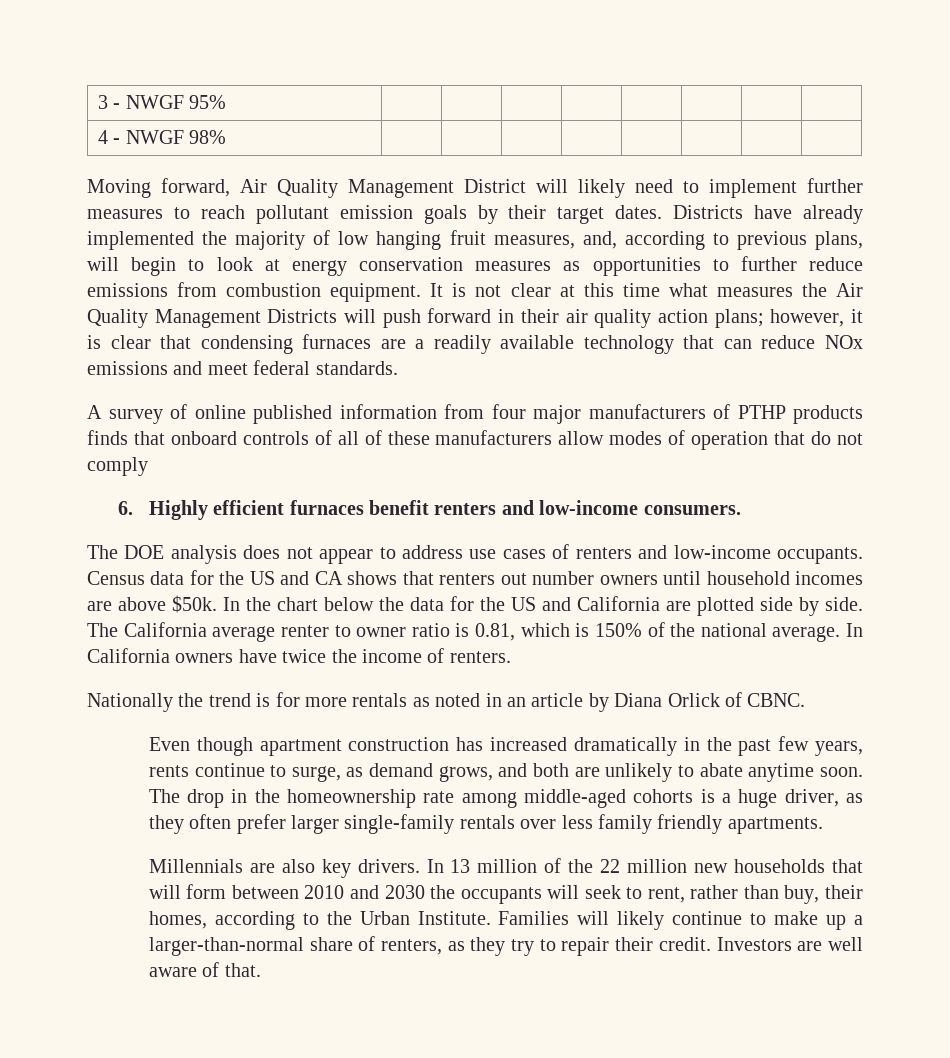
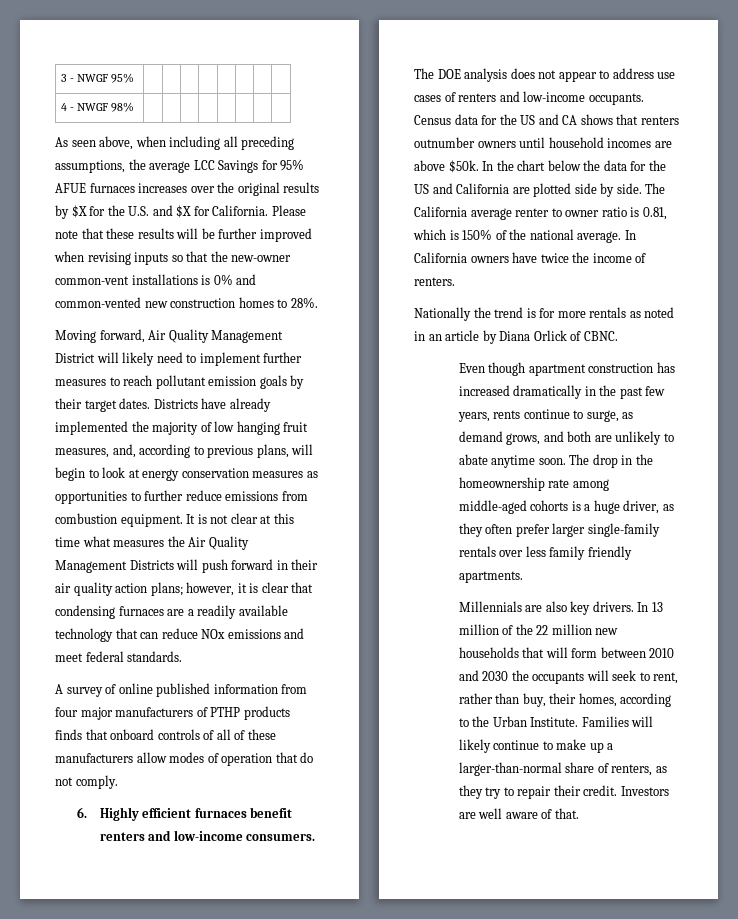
+ As seen above, when including all preceding assumptions, the average LCC Savings for 95% AFUE furnaces increases over the original results by $X for the U.S. and $X for California. Please note that these results will be further improved when revising inputs so that the new-owner common-vent installations is 0% and common-vented new construction homes to 28%.
- A survey of online published information from four major manufacturers of PTHP products finds that onboard controls of all of these manufacturers allow modes of operation that do not comply
+ A survey of online published information from four major manufacturers of PTHP products finds that onboard controls of all of these manufacturers allow modes of operation that do not comply.
- Census data for the US and CA shows that renters out number owners until household incomes are above $50k.
+ Census data for the US and CA shows that renters outnumber owners until household incomes are above $50k.

